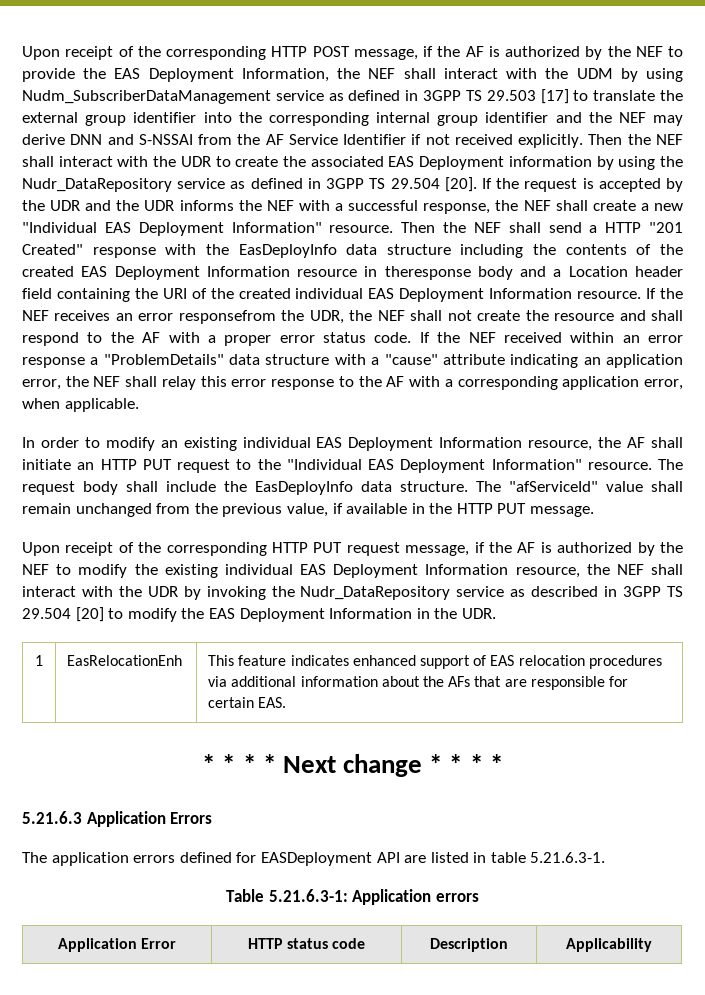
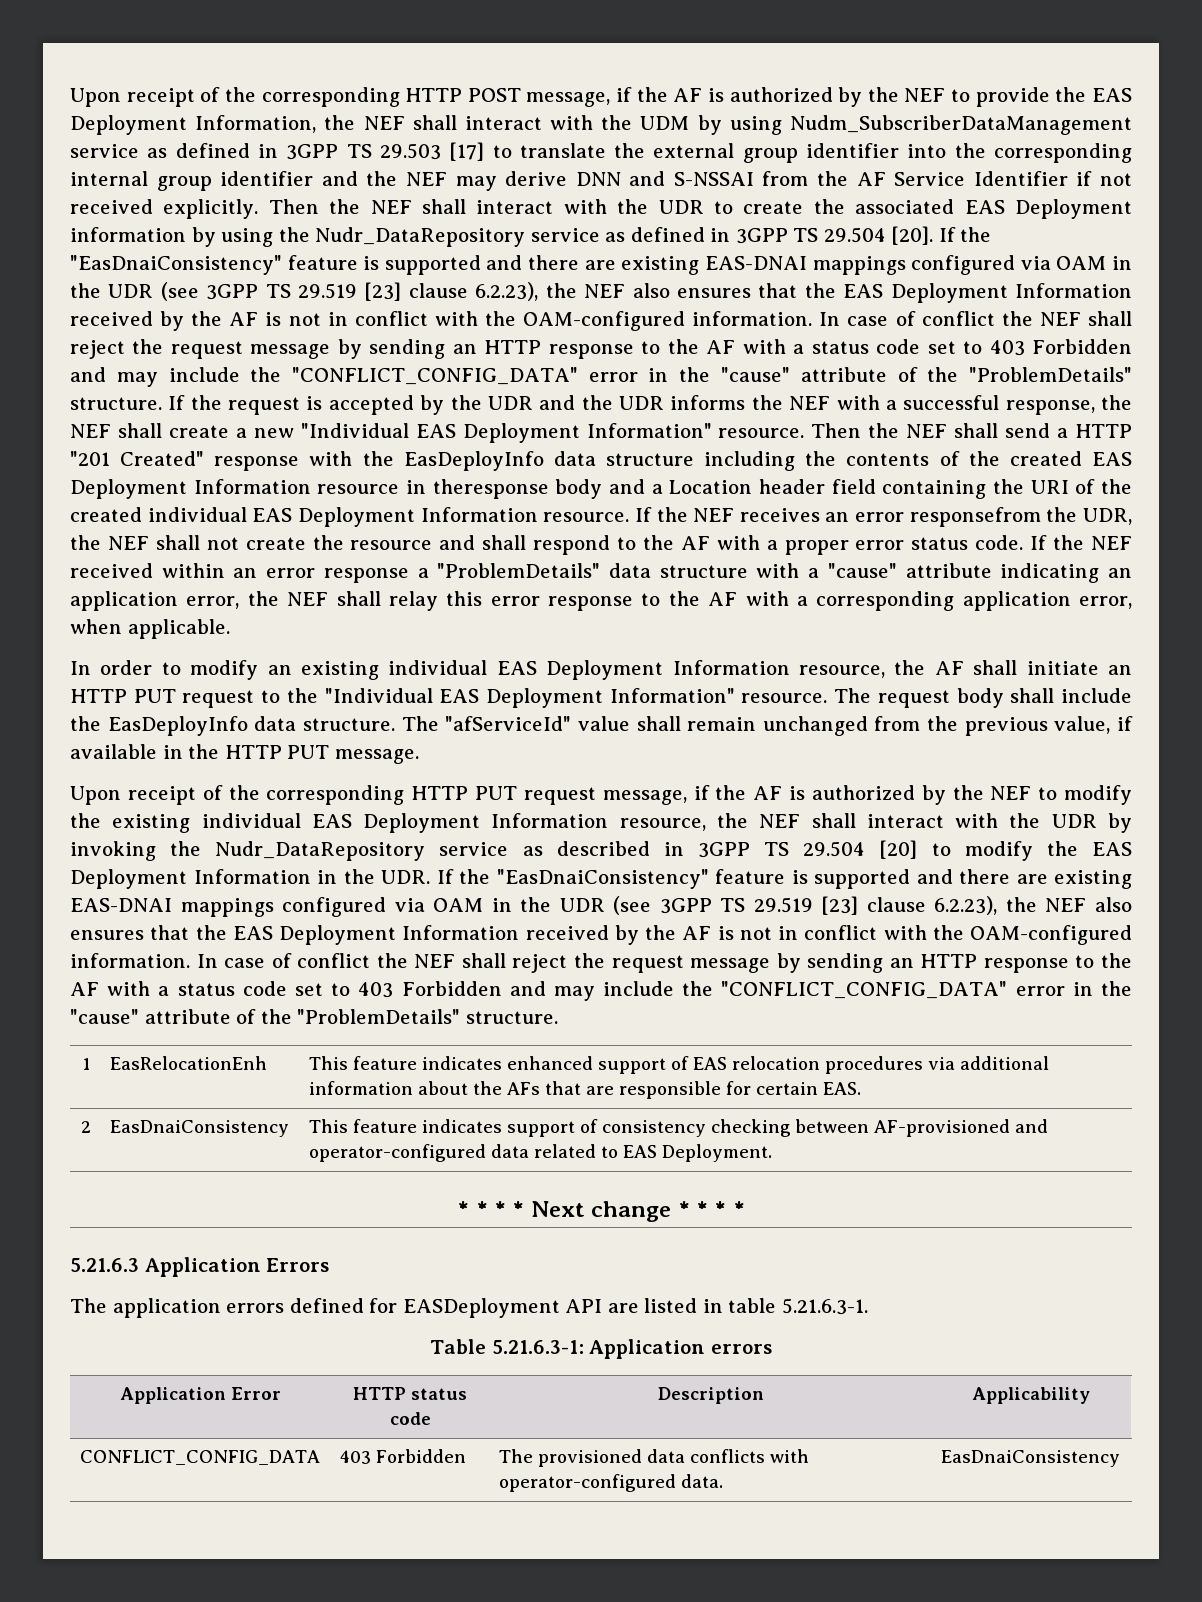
- If the request is accepted by the UDR and the UDR informs the NEF with a successful response, the NEF shall create a new "Individual EAS Deployment Information" resource.
+ If the "EasDnaiConsistency" feature is supported and there are existing EAS-DNAI mappings configured via OAM in the UDR (see 3GPP TS 29.519 [23] clause 6.2.23), the NEF also ensures that the EAS Deployment Information received by the AF is not in conflict with the OAM-configured information. In case of conflict the NEF shall reject the request message by sending an HTTP response to the AF with a status code set to 403 Forbidden and may include the "CONFLICT_CONFIG_DATA" error in the "cause" attribute of the "ProblemDetails" structure. If the request is accepted by the UDR and the UDR informs the NEF with a successful response, the NEF shall create a new "Individual EAS Deployment Information" resource.
- Upon receipt of the corresponding HTTP PUT request message, if the AF is authorized by the NEF to modify the existing individual EAS Deployment Information resource, the NEF shall interact with the UDR by invoking the Nudr_DataRepository service as described in 3GPP TS 29.504 [20] to modify the EAS Deployment Information in the UDR.
+ Upon receipt of the corresponding HTTP PUT request message, if the AF is authorized by the NEF to modify the existing individual EAS Deployment Information resource, the NEF shall interact with the UDR by invoking the Nudr_DataRepository service as described in 3GPP TS 29.504 [20] to modify the EAS Deployment Information in the UDR. If the "EasDnaiConsistency" feature is supported and there are existing EAS-DNAI mappings configured via OAM in the UDR (see 3GPP TS 29.519 [23] clause 6.2.23), the NEF also ensures that the EAS Deployment Information received by the AF is not in conflict with the OAM-configured information. In case of conflict the NEF shall reject the request message by sending an HTTP response to the AF with a status code set to 403 Forbidden and may include the "CONFLICT_CONFIG_DATA" error in the "cause" attribute of the "ProblemDetails" structure.
+ 2 | EasDnaiConsistency | This feature indicates support of consistency checking between AF-provisioned and operator-configured data related to EAS Deployment.
+ CONFLICT_CONFIG_DATA | 403 Forbidden | The provisioned data conflicts with operator-configured data. | EasDnaiConsistency

